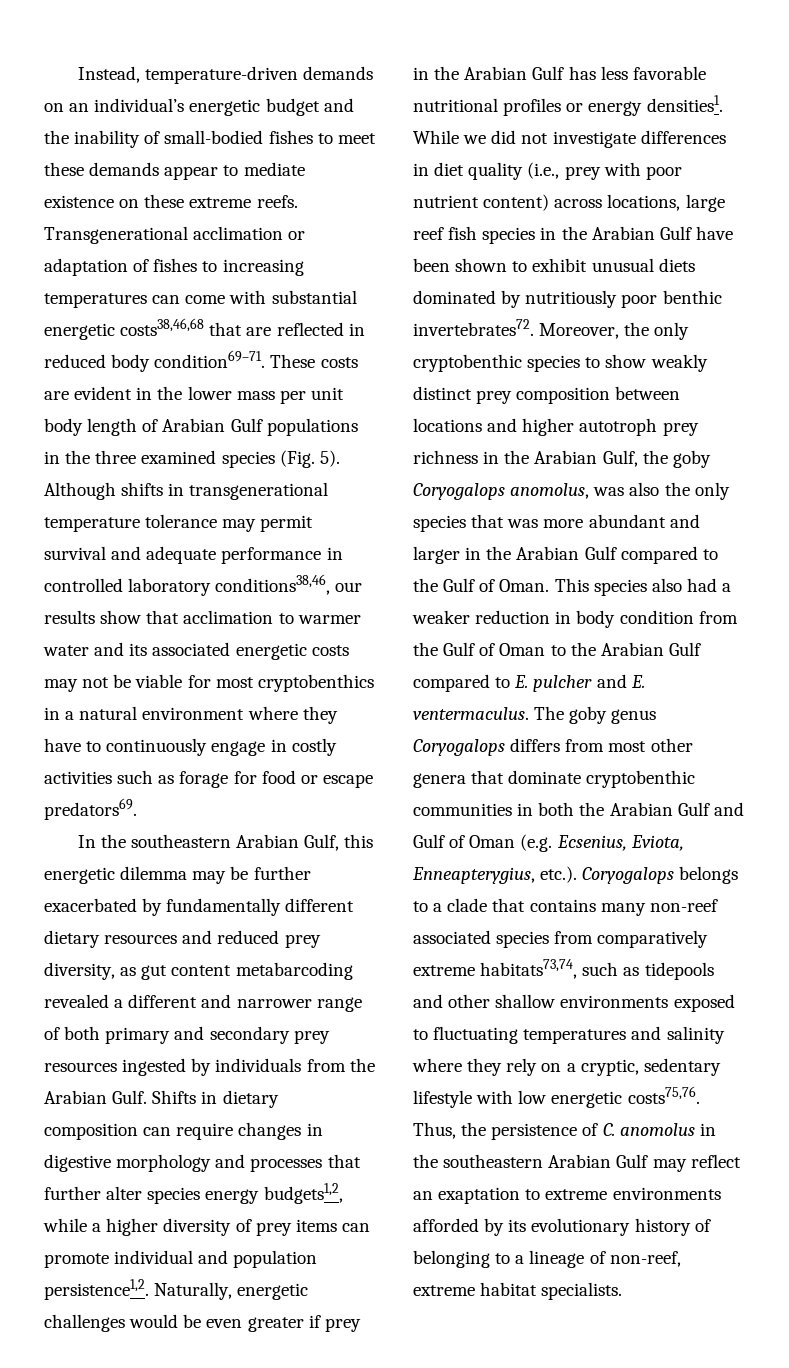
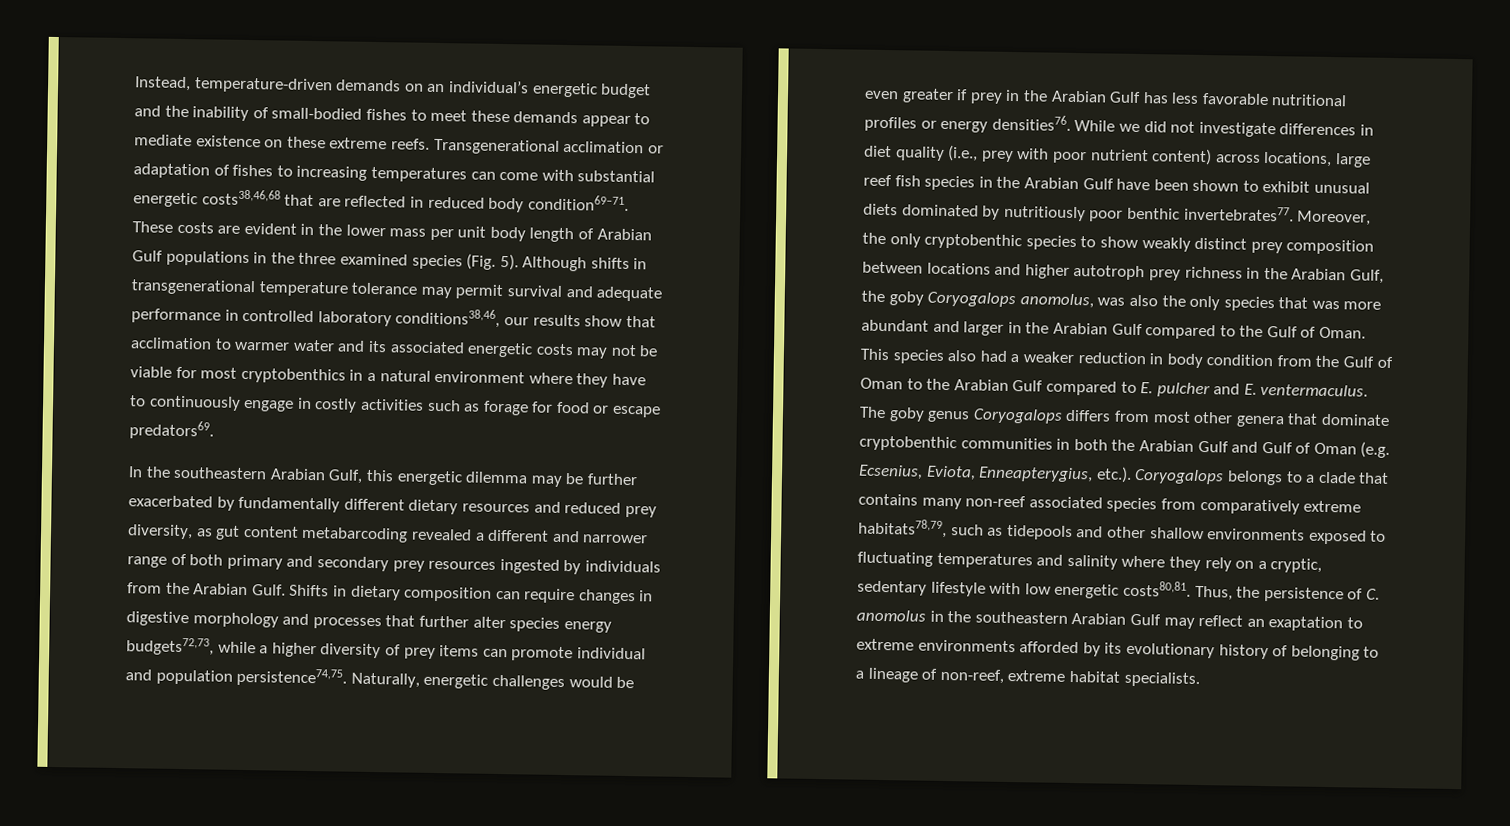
- Shifts in dietary composition can require changes in digestive morphology and processes that further alter species energy budgets1,2, while a higher diversity of prey items can promote individual and population persistence1,2.
+ Shifts in dietary composition can require changes in digestive morphology and processes that further alter species energy budgets72,73, while a higher diversity of prey items can promote individual and population persistence74,75.
- Naturally, energetic challenges would be even greater if prey in the Arabian Gulf has less favorable nutritional profiles or energy densities1.
+ Naturally, energetic challenges would be even greater if prey in the Arabian Gulf has less favorable nutritional profiles or energy densities76.
- While we did not investigate differences in diet quality (i.e., prey with poor nutrient content) across locations, large reef fish species in the Arabian Gulf have been shown to exhibit unusual diets dominated by nutritiously poor benthic invertebrates72.
+ While we did not investigate differences in diet quality (i.e., prey with poor nutrient content) across locations, large reef fish species in the Arabian Gulf have been shown to exhibit unusual diets dominated by nutritiously poor benthic invertebrates77.
- The goby genus Coryogalops differs from most other genera that dominate cryptobenthic communities in both the Arabian Gulf and Gulf of Oman (e.g. Ecsenius, Eviota, Enneapterygius, etc.). Coryogalops belongs to a clade that contains many non-reef associated species from comparatively extreme habitats73,74, such as tidepools and other shallow environments exposed to fluctuating temperatures and salinity where they rely on a cryptic, sedentary lifestyle with low energetic costs75,76.
+ The goby genus Coryogalops differs from most other genera that dominate cryptobenthic communities in both the Arabian Gulf and Gulf of Oman (e.g. Ecsenius, Eviota, Enneapterygius, etc.). Coryogalops belongs to a clade that contains many non-reef associated species from comparatively extreme habitats78,79, such as tidepools and other shallow environments exposed to fluctuating temperatures and salinity where they rely on a cryptic, sedentary lifestyle with low energetic costs80,81.

